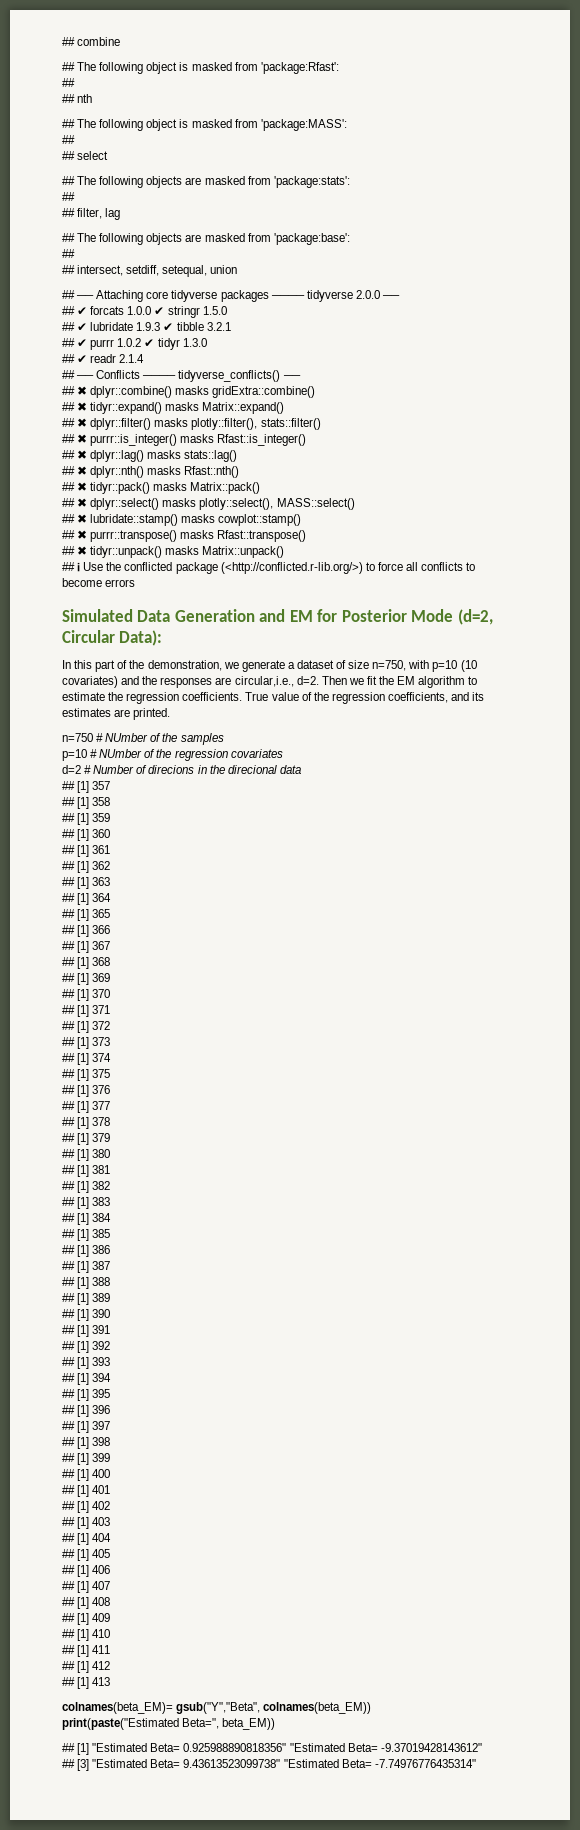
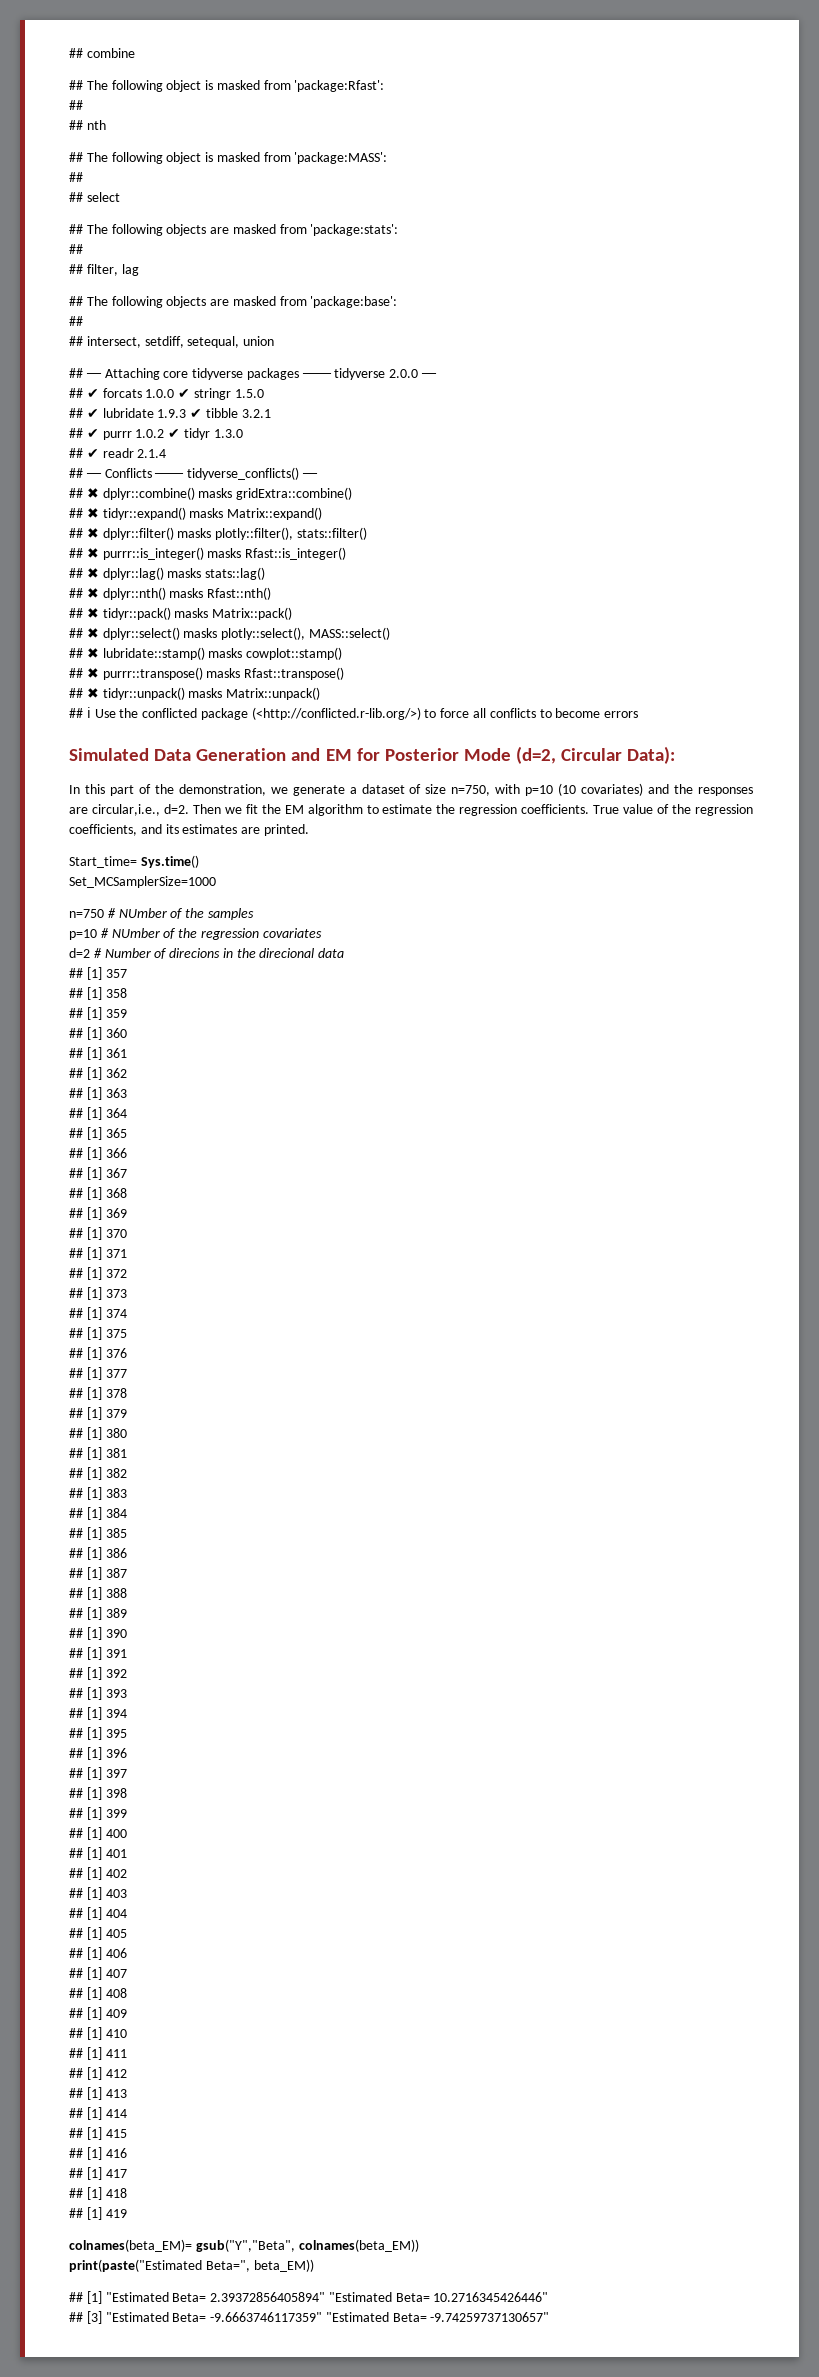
+ Start_time= Sys.time()
+ Set_MCSamplerSize=1000
+ ## [1] 414
+ ## [1] 415
+ ## [1] 416
+ ## [1] 417
+ ## [1] 418
+ ## [1] 419
- ## [1] "Estimated Beta= 0.925988890818356" "Estimated Beta= -9.37019428143612"
+ ## [1] "Estimated Beta= 2.39372856405894" "Estimated Beta= 10.2716345426446"
- ## [3] "Estimated Beta= 9.43613523099738" "Estimated Beta= -7.74976776435314"
+ ## [3] "Estimated Beta= -9.6663746117359" "Estimated Beta= -9.74259737130657"

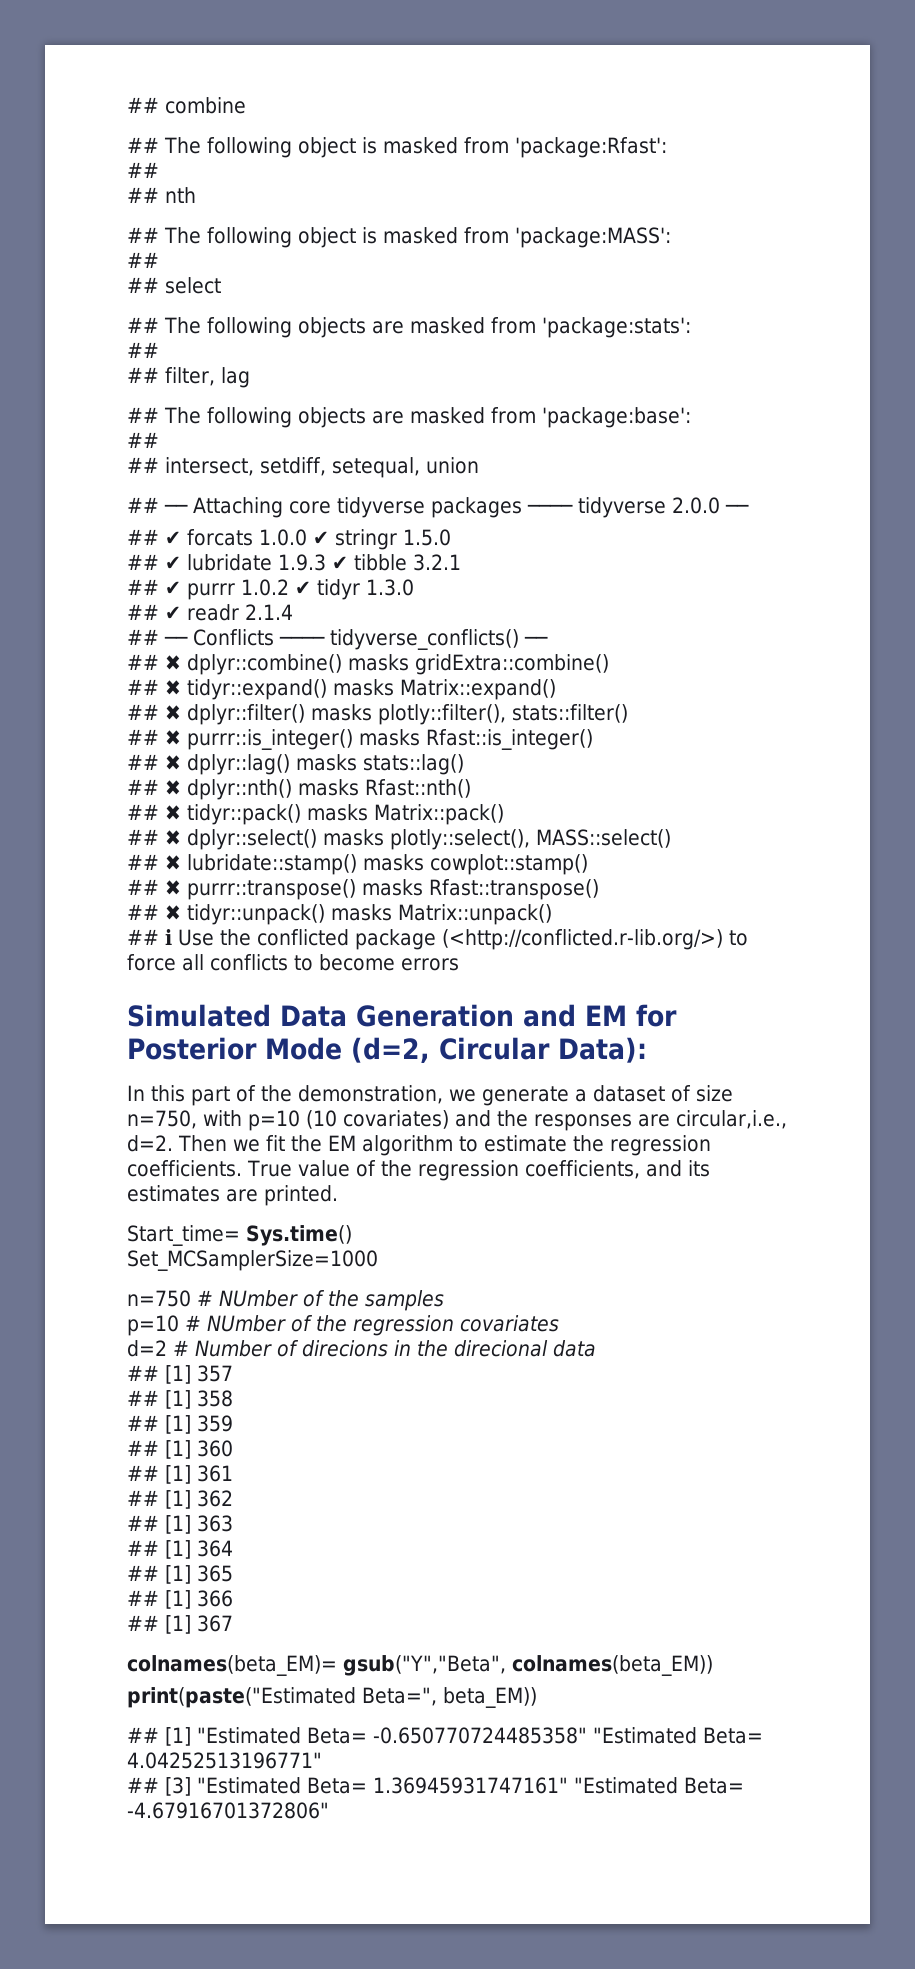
- ## [1] 368
- ## [1] 369
- ## [1] 370
- ## [1] 371
- ## [1] 372
- ## [1] 373
- ## [1] 374
- ## [1] 375
- ## [1] 376
- ## [1] 377
- ## [1] 378
- ## [1] 379
- ## [1] 380
- ## [1] 381
- ## [1] 382
- ## [1] 383
- ## [1] 384
- ## [1] 385
- ## [1] 386
- ## [1] 387
- ## [1] 388
- ## [1] 389
- ## [1] 390
- ## [1] 391
- ## [1] 392
- ## [1] 393
- ## [1] 394
- ## [1] 395
- ## [1] 396
- ## [1] 397
- ## [1] 398
- ## [1] 399
- ## [1] 400
- ## [1] 401
- ## [1] 402
- ## [1] 403
- ## [1] 404
- ## [1] 405
- ## [1] 406
- ## [1] 407
- ## [1] 408
- ## [1] 409
- ## [1] 410
- ## [1] 411
- ## [1] 412
- ## [1] 413
- ## [1] 414
- ## [1] 415
- ## [1] 416
- ## [1] 417
- ## [1] 418
- ## [1] 419
- ## [1] "Estimated Beta= 2.39372856405894" "Estimated Beta= 10.2716345426446"
+ ## [1] "Estimated Beta= -0.650770724485358" "Estimated Beta= 4.04252513196771"
- ## [3] "Estimated Beta= -9.6663746117359" "Estimated Beta= -9.74259737130657"
+ ## [3] "Estimated Beta= 1.36945931747161" "Estimated Beta= -4.67916701372806"

